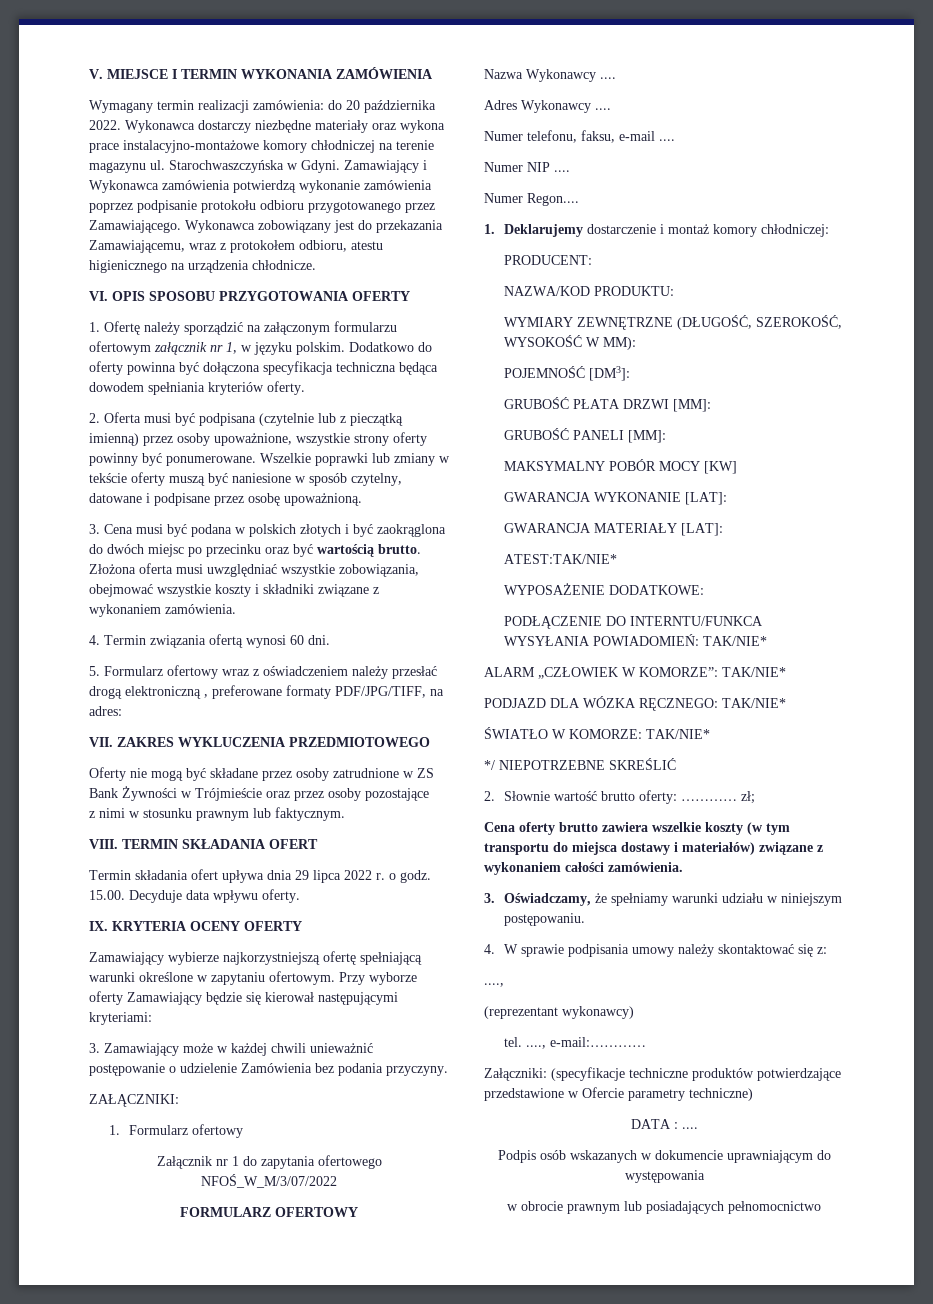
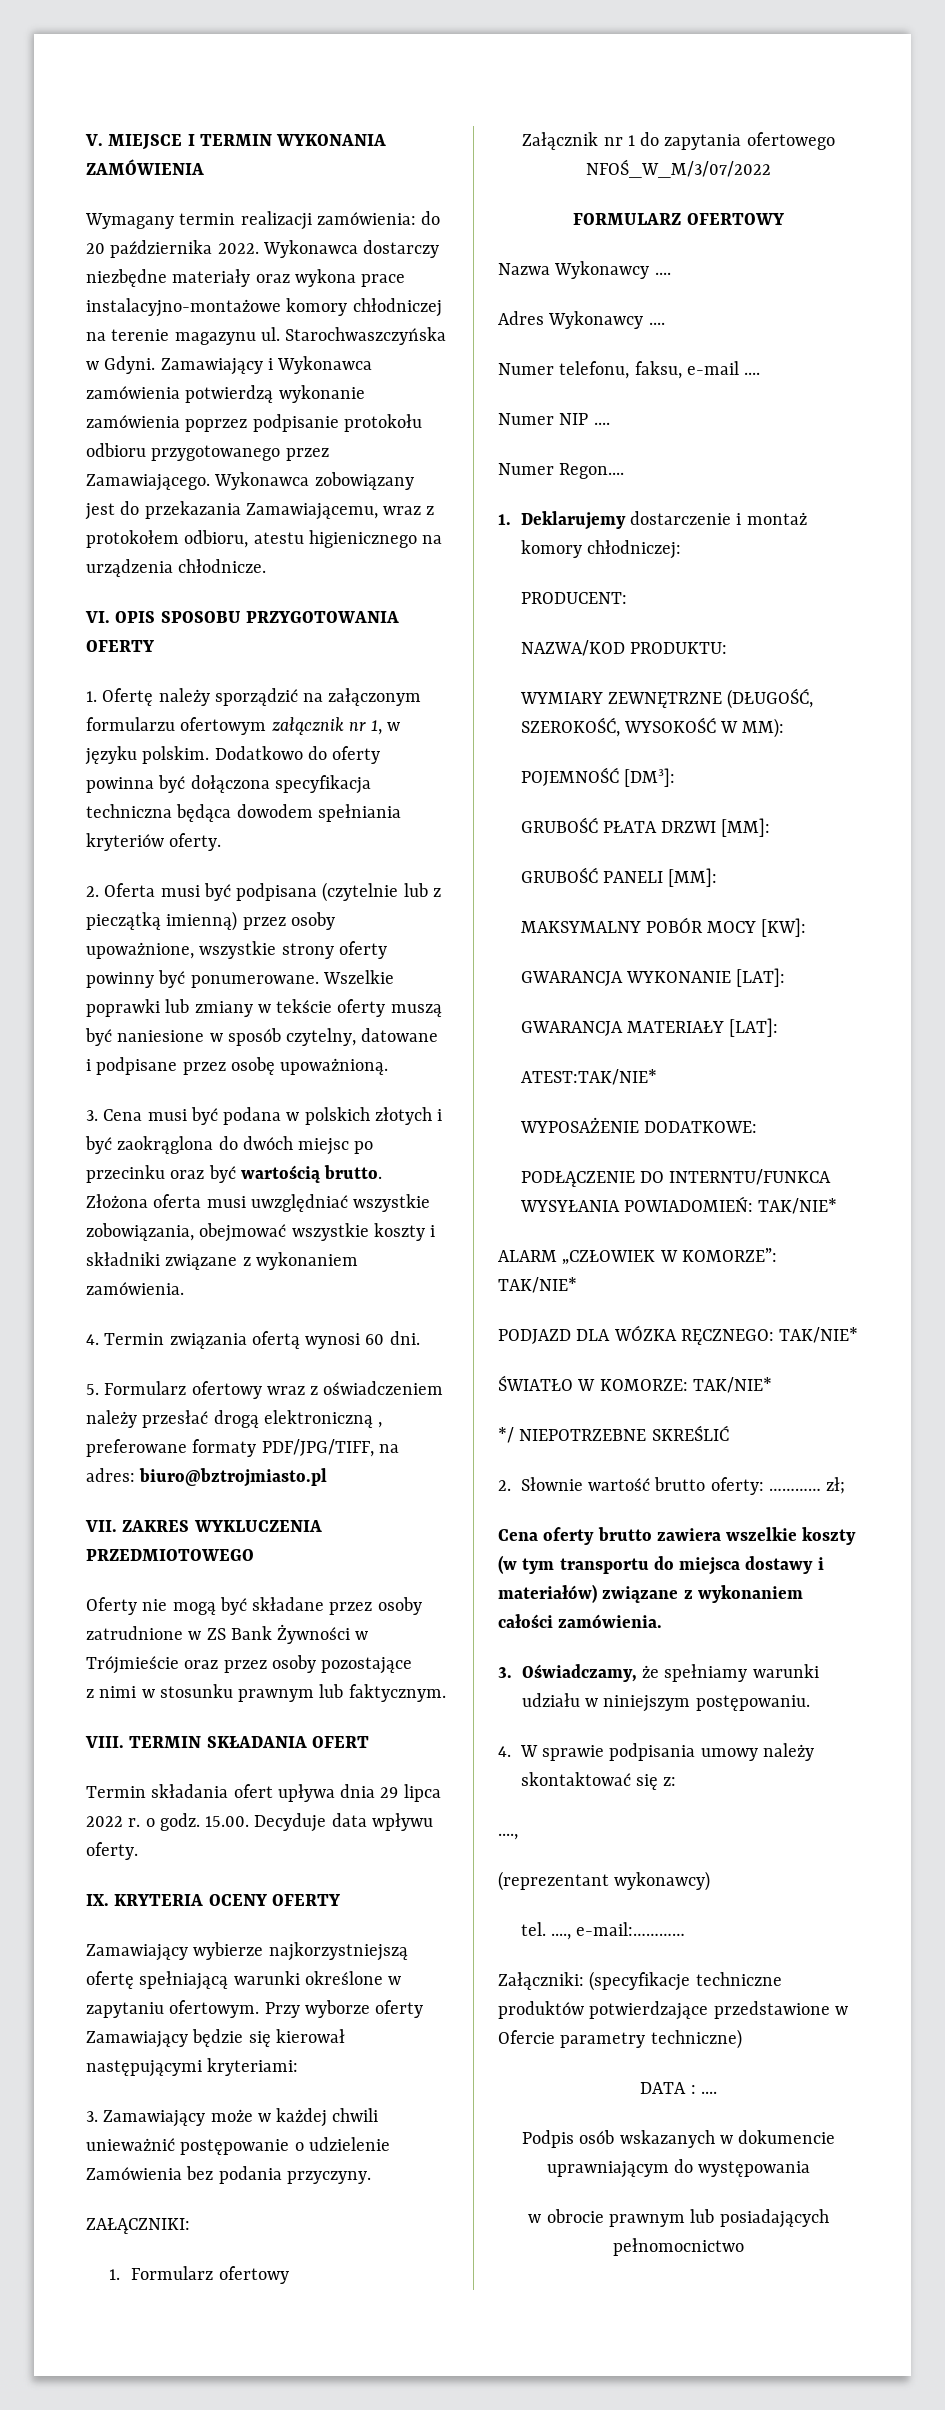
- 5. Formularz ofertowy wraz z oświadczeniem należy przesłać drogą elektroniczną , preferowane formaty PDF/JPG/TIFF, na adres:
+ 5. Formularz ofertowy wraz z oświadczeniem należy przesłać drogą elektroniczną , preferowane formaty PDF/JPG/TIFF, na adres: biuro@bztrojmiasto.pl
- MAKSYMALNY POBÓR MOCY [KW]
+ MAKSYMALNY POBÓR MOCY [KW]:

